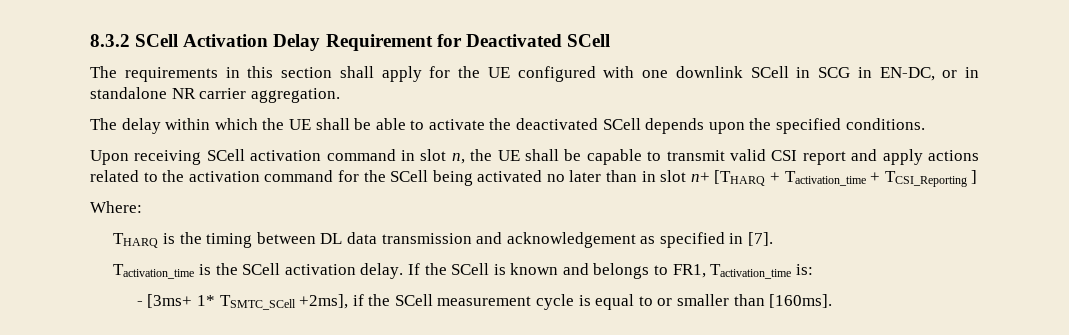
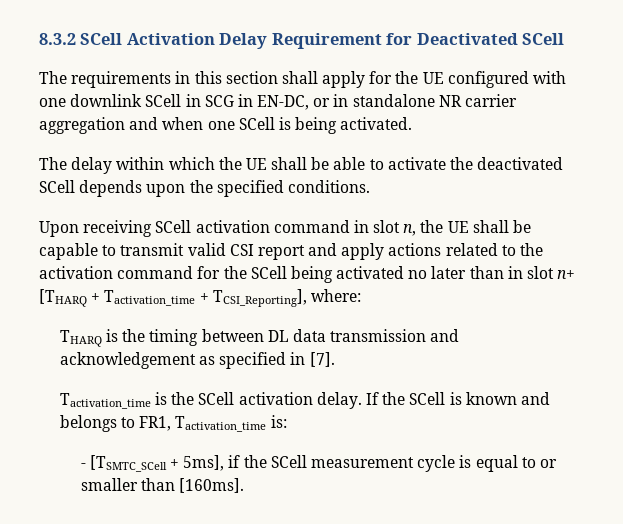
- The requirements in this section shall apply for the UE configured with one downlink SCell in SCG in EN-DC, or in standalone NR carrier aggregation.
+ The requirements in this section shall apply for the UE configured with one downlink SCell in SCG in EN-DC, or in standalone NR carrier aggregation and when one SCell is being activated.
- Upon receiving SCell activation command in slot n, the UE shall be capable to transmit valid CSI report and apply actions related to the activation command for the SCell being activated no later than in slot n+ [THARQ + Tactivation_time + TCSI_Reporting ]
- Where:
+ Upon receiving SCell activation command in slot n, the UE shall be capable to transmit valid CSI report and apply actions related to the activation command for the SCell being activated no later than in slot n+ [THARQ + Tactivation_time + TCSI_Reporting], where:
- - [3ms+ 1* TSMTC_SCell +2ms], if the SCell measurement cycle is equal to or smaller than [160ms].
+ - [TSMTC_SCell + 5ms], if the SCell measurement cycle is equal to or smaller than [160ms].

